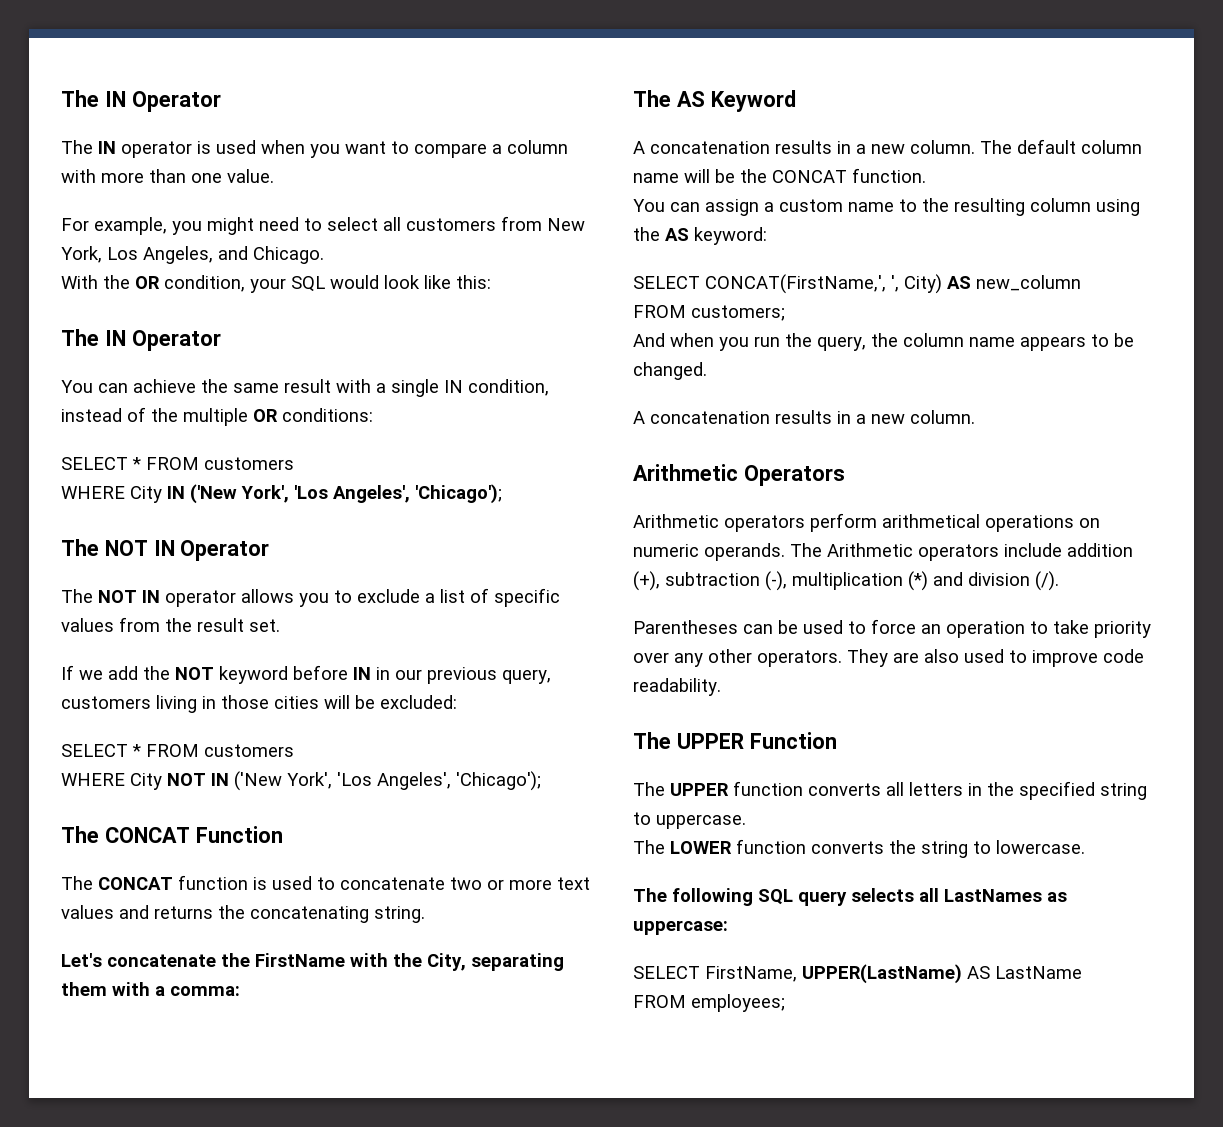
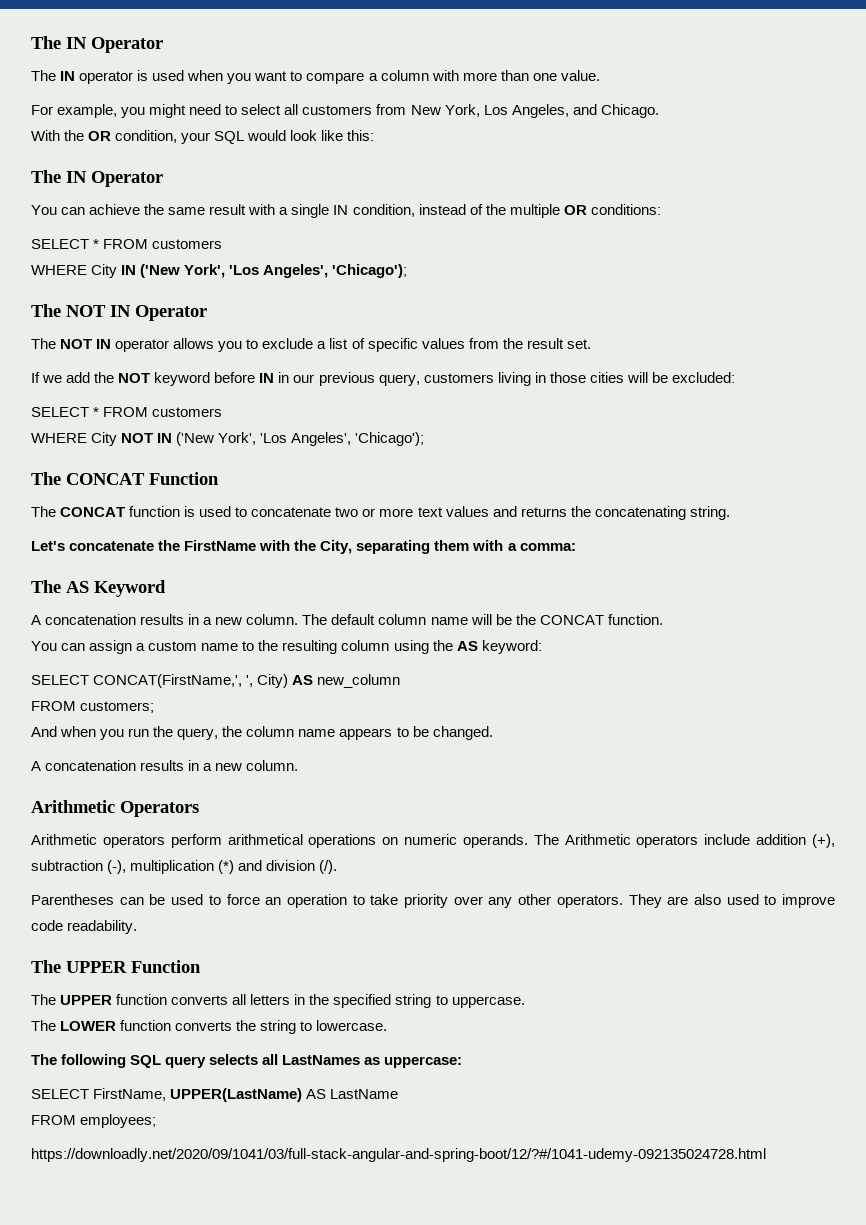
+ https://downloadly.net/2020/09/1041/03/full-stack-angular-and-spring-boot/12/?#/1041-udemy-092135024728.html

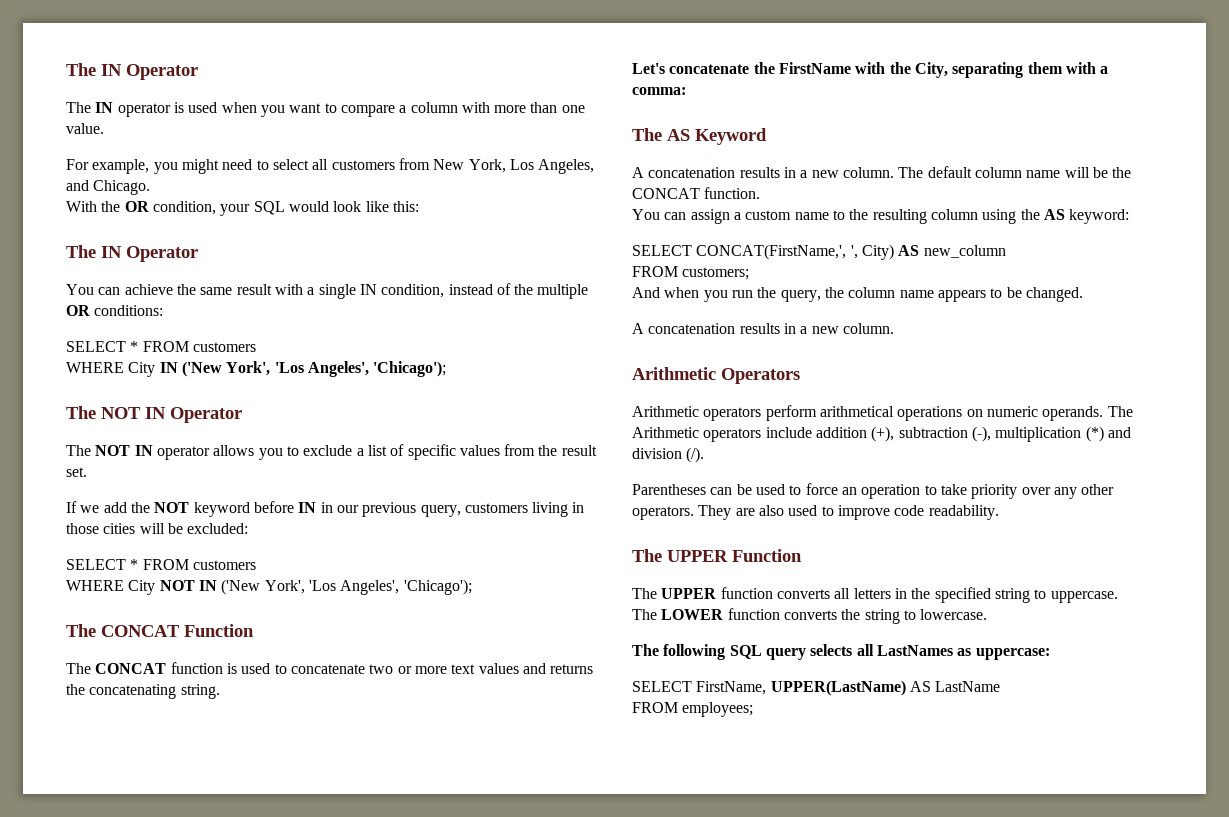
- https://downloadly.net/2020/09/1041/03/full-stack-angular-and-spring-boot/12/?#/1041-udemy-092135024728.html

